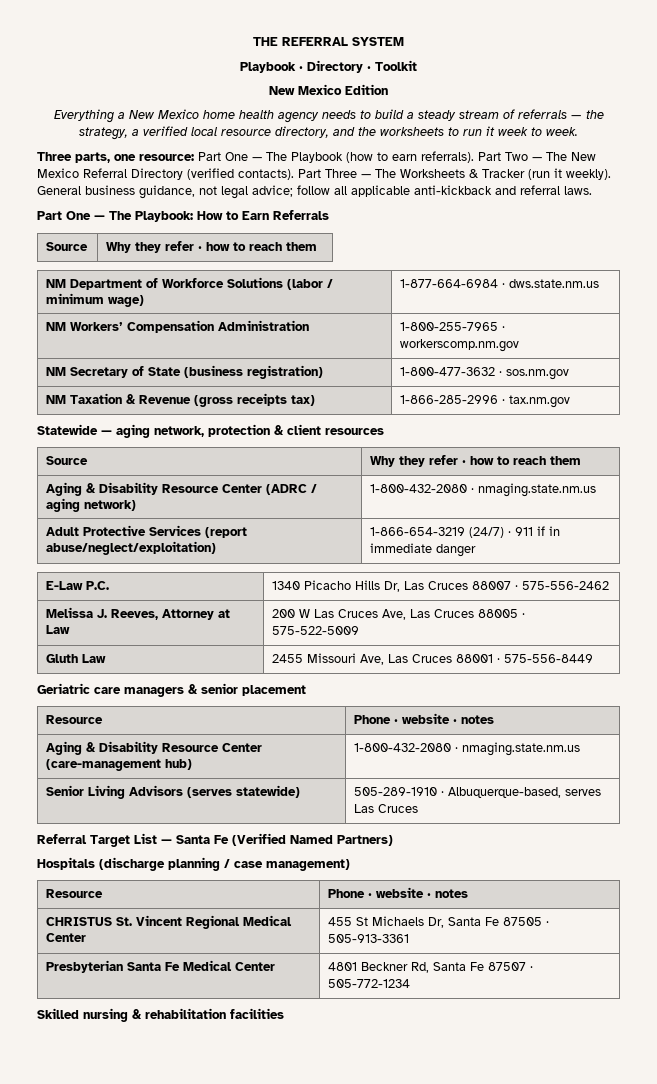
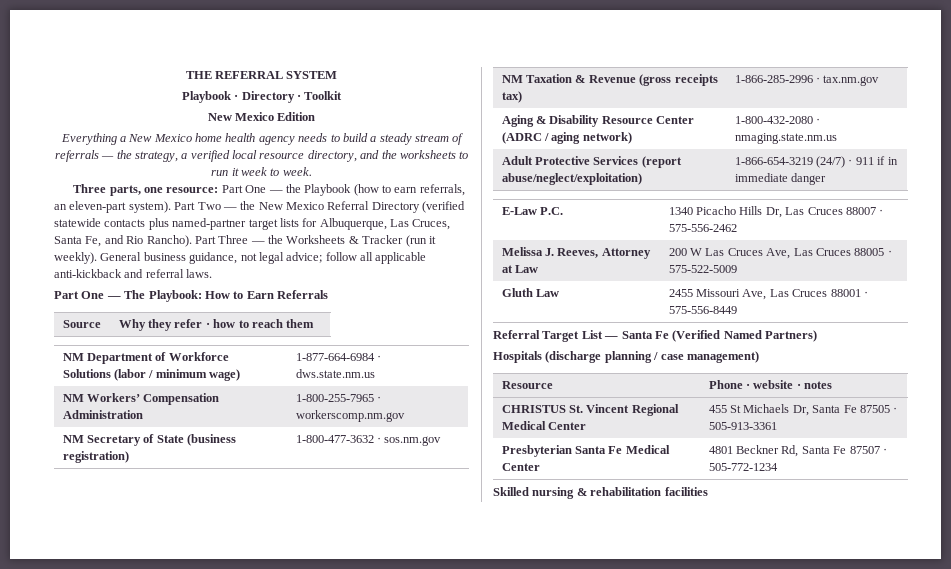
- Three parts, one resource: Part One — The Playbook (how to earn referrals).
+ Three parts, one resource: Part One — the Playbook (how to earn referrals, an eleven-part system).
- Part Two — The New Mexico Referral Directory (verified contacts).
+ Part Two — the New Mexico Referral Directory (verified statewide contacts plus named-partner target lists for Albuquerque, Las Cruces, Santa Fe, and Rio Rancho).
- Part Three — The Worksheets & Tracker (run it weekly).
+ Part Three — the Worksheets & Tracker (run it weekly).
- Statewide — aging network, protection & client resources
- Source | Why they refer · how to reach them
- Geriatric care managers & senior placement
- Resource | Phone · website · notes
- Aging & Disability Resource Center (care-management hub) | 1-800-432-2080 · nmaging.state.nm.us
- Senior Living Advisors (serves statewide) | 505-289-1910 · Albuquerque-based, serves Las Cruces

